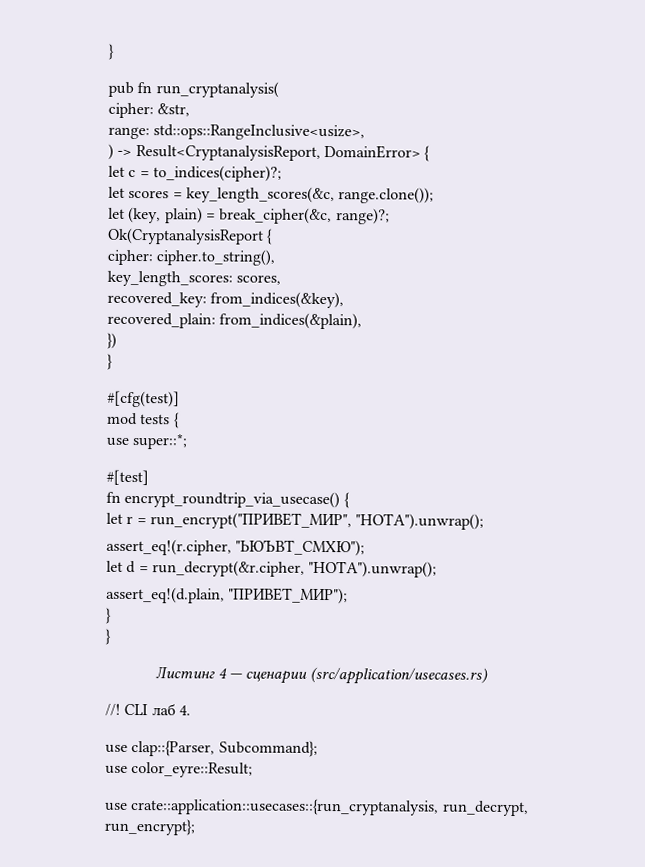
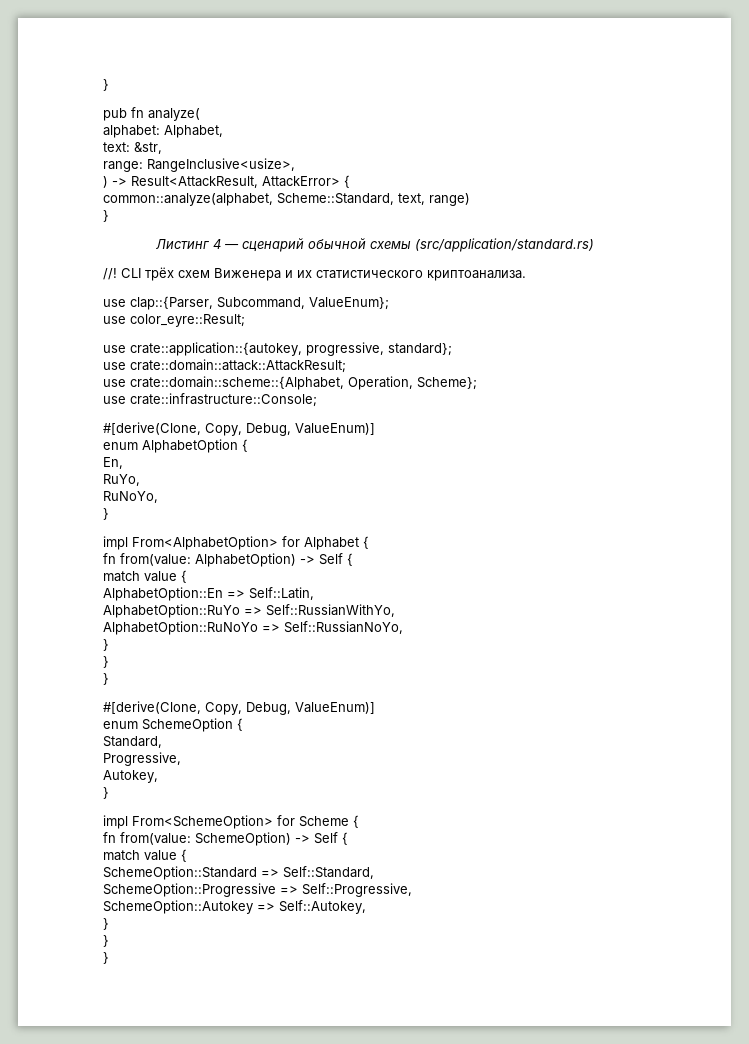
- pub fn run_cryptanalysis(
- cipher: &str,
+ pub fn analyze(
+ alphabet: Alphabet,
+ text: &str,
- range: std::ops::RangeInclusive<usize>,
+ range: RangeInclusive<usize>,
- ) -> Result<CryptanalysisReport, DomainError> {
- let c = to_indices(cipher)?;
- let scores = key_length_scores(&c, range.clone());
- let (key, plain) = break_cipher(&c, range)?;
- Ok(CryptanalysisReport {
- cipher: cipher.to_string(),
- key_length_scores: scores,
- recovered_key: from_indices(&key),
- recovered_plain: from_indices(&plain),
- })
+ ) -> Result<AttackResult, AttackError> {
+ common::analyze(alphabet, Scheme::Standard, text, range)
  }
- #[cfg(test)]
- mod tests {
- use super::*;
- #[test]
- fn encrypt_roundtrip_via_usecase() {
- let r = run_encrypt("ПРИВЕТ_МИР", "НОТА").unwrap();
- assert_eq!(r.cipher, "ЬЮЪВТ_СМХЮ");
- let d = run_decrypt(&r.cipher, "НОТА").unwrap();
- assert_eq!(d.plain, "ПРИВЕТ_МИР");
- }
- }
- Листинг 4 — сценарии (src/application/usecases.rs)
- //! CLI лаб 4.
+ Листинг 4 — сценарий обычной схемы (src/application/standard.rs)
+ //! CLI трёх схем Виженера и их статистического криптоанализа.
- use clap::{Parser, Subcommand};
+ use clap::{Parser, Subcommand, ValueEnum};
- use crate::application::usecases::{run_cryptanalysis, run_decrypt, run_encrypt};
+ use crate::application::{autokey, progressive, standard};
+ use crate::domain::attack::AttackResult;
+ use crate::domain::scheme::{Alphabet, Operation, Scheme};
+ use crate::infrastructure::Console;
+ #[derive(Clone, Copy, Debug, ValueEnum)]
+ enum AlphabetOption {
+ En,
+ RuYo,
+ RuNoYo,
+ }
+ impl From<AlphabetOption> for Alphabet {
+ fn from(value: AlphabetOption) -> Self {
+ match value {
+ AlphabetOption::En => Self::Latin,
+ AlphabetOption::RuYo => Self::RussianWithYo,
+ AlphabetOption::RuNoYo => Self::RussianNoYo,
+ }
+ }
+ }
+ #[derive(Clone, Copy, Debug, ValueEnum)]
+ enum SchemeOption {
+ Standard,
+ Progressive,
+ Autokey,
+ }
+ impl From<SchemeOption> for Scheme {
+ fn from(value: SchemeOption) -> Self {
+ match value {
+ SchemeOption::Standard => Self::Standard,
+ SchemeOption::Progressive => Self::Progressive,
+ SchemeOption::Autokey => Self::Autokey,
+ }
+ }
+ }

